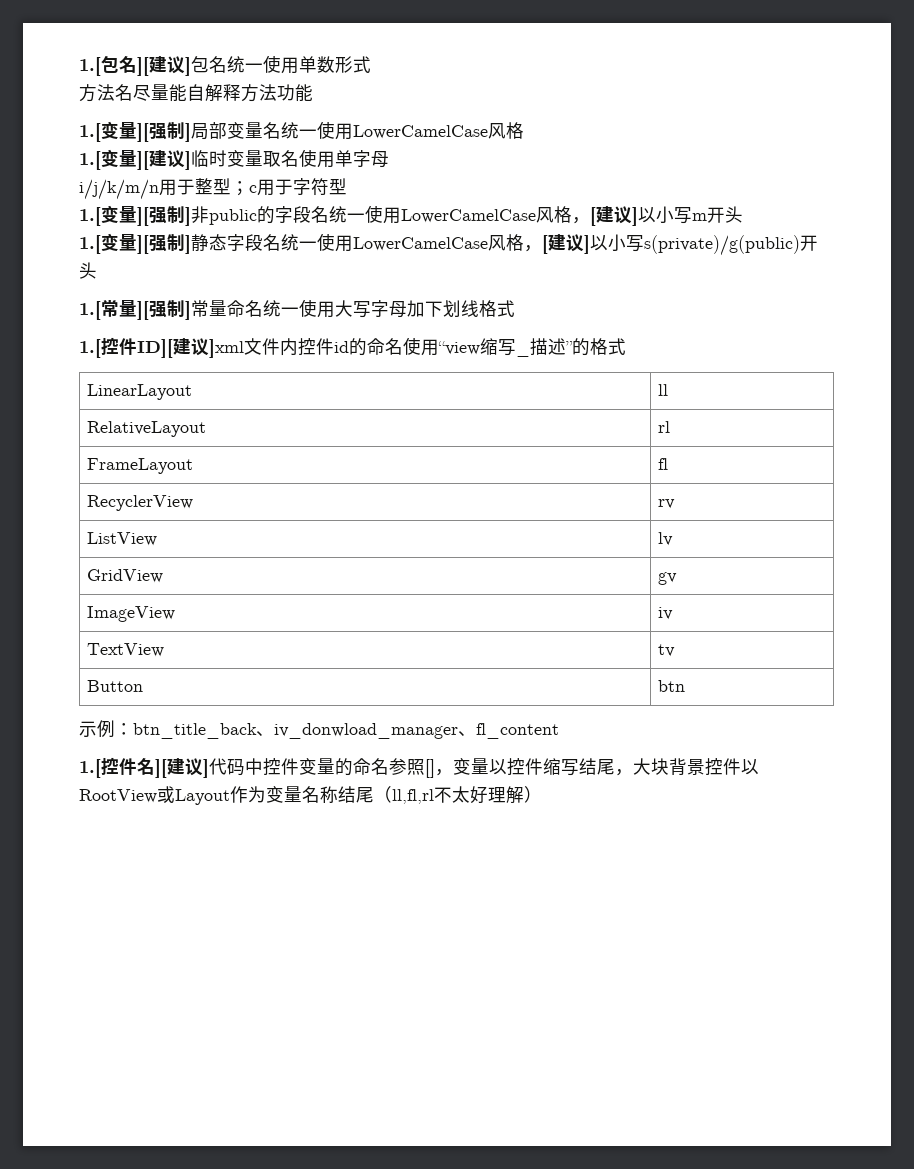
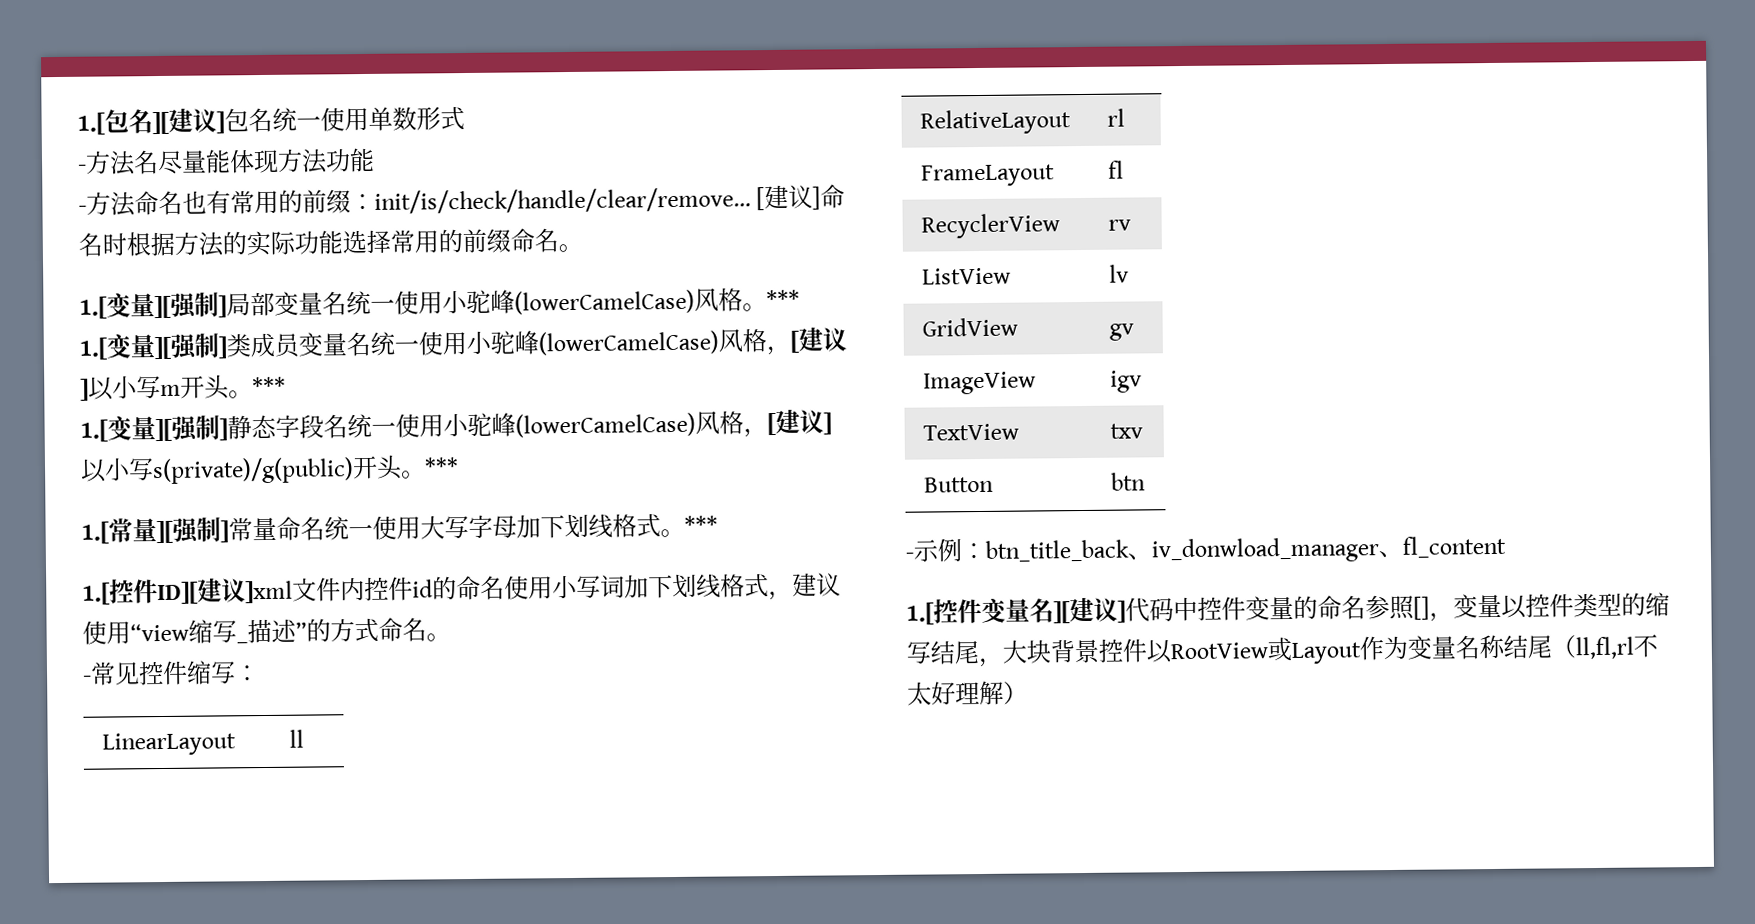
- 方法名尽量能自解释方法功能
+ -方法名尽量能体现方法功能
+ -方法命名也有常用的前缀：init/is/check/handle/clear/remove… [建议]命名时根据方法的实际功能选择常用的前缀命名。
- 1.[变量][强制]局部变量名统一使用LowerCamelCase风格
- 1.[变量][建议]临时变量取名使用单字母
- i/j/k/m/n用于整型；c用于字符型
- 1.[变量][强制]非public的字段名统一使用LowerCamelCase风格，[建议]以小写m开头
+ 1.[变量][强制]局部变量名统一使用小驼峰(lowerCamelCase)风格。***
+ 1.[变量][强制]类成员变量名统一使用小驼峰(lowerCamelCase)风格，[建议]以小写m开头。***
- 1.[变量][强制]静态字段名统一使用LowerCamelCase风格，[建议]以小写s(private)/g(public)开头
+ 1.[变量][强制]静态字段名统一使用小驼峰(lowerCamelCase)风格，[建议]以小写s(private)/g(public)开头。***
- 1.[常量][强制]常量命名统一使用大写字母加下划线格式
+ 1.[常量][强制]常量命名统一使用大写字母加下划线格式。***
- 1.[控件ID][建议]xml文件内控件id的命名使用“view缩写_描述”的格式
+ 1.[控件ID][建议]xml文件内控件id的命名使用小写词加下划线格式，建议使用“view缩写_描述”的方式命名。
+ -常见控件缩写：
- ImageView | iv
+ ImageView | igv
- TextView | tv
+ TextView | txv
- 示例：btn_title_back、iv_donwload_manager、fl_content
+ -示例：btn_title_back、iv_donwload_manager、fl_content
- 1.[控件名][建议]代码中控件变量的命名参照[]，变量以控件缩写结尾，大块背景控件以RootView或Layout作为变量名称结尾（ll,fl,rl不太好理解）
+ 1.[控件变量名][建议]代码中控件变量的命名参照[]，变量以控件类型的缩写结尾，大块背景控件以RootView或Layout作为变量名称结尾（ll,fl,rl不太好理解）

